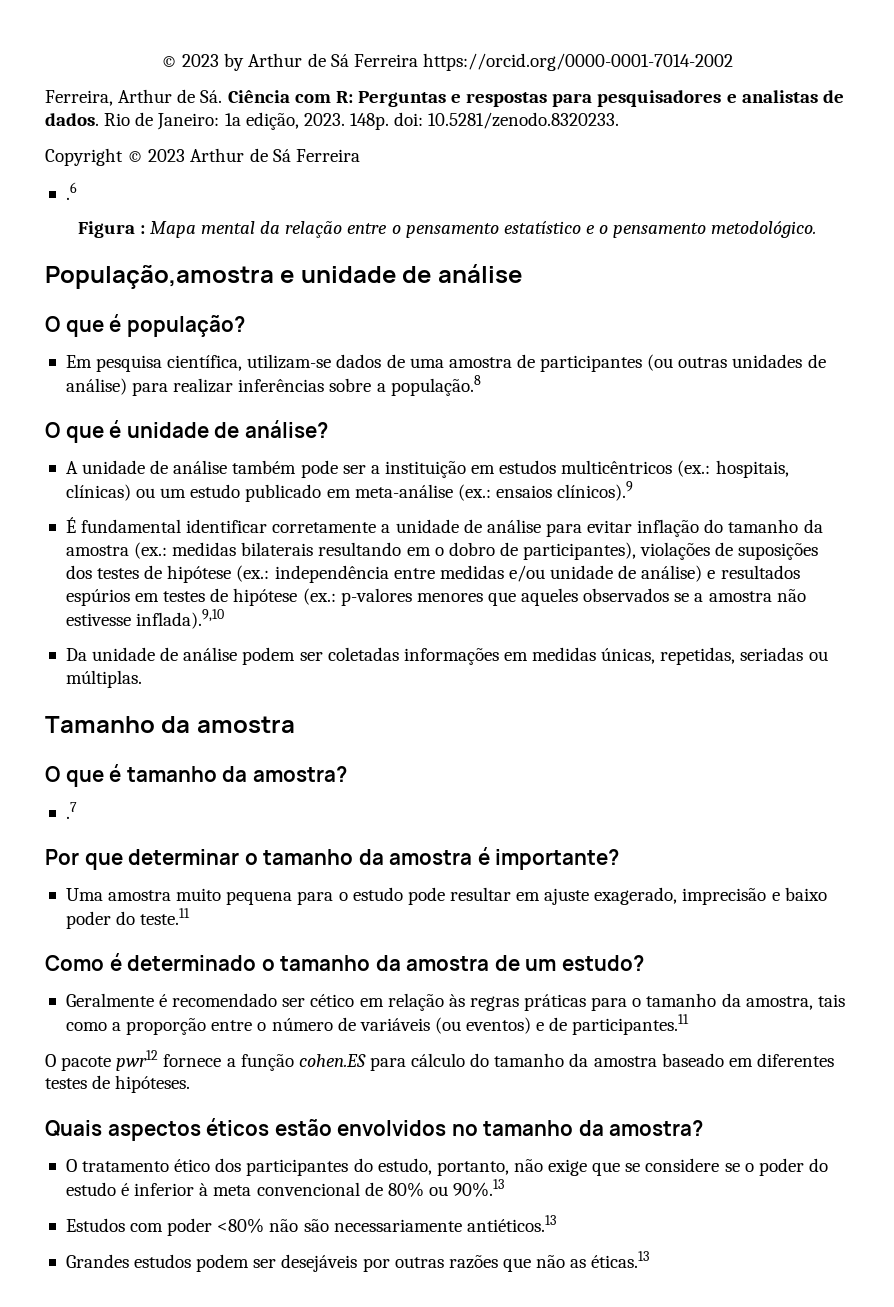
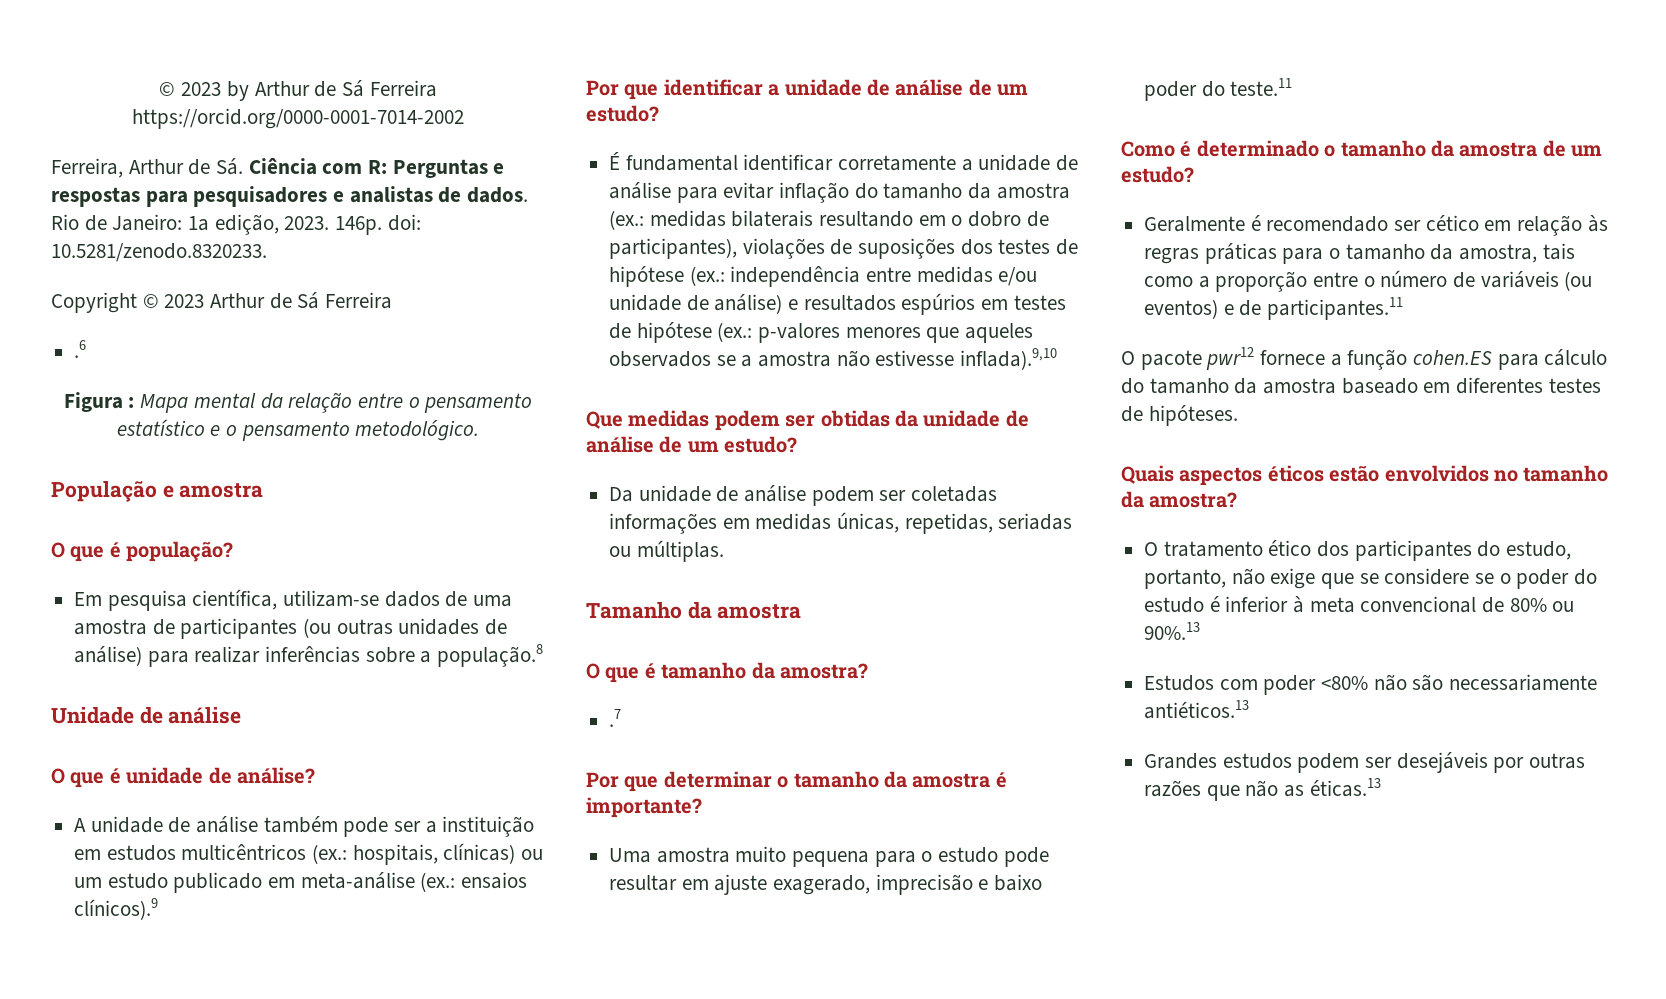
- 148p. doi: 10.5281/zenodo.8320233.
+ 146p. doi: 10.5281/zenodo.8320233.
- População,amostra e unidade de análise
+ População e amostra
+ Unidade de análise
+ Por que identificar a unidade de análise de um estudo?
+ Que medidas podem ser obtidas da unidade de análise de um estudo?

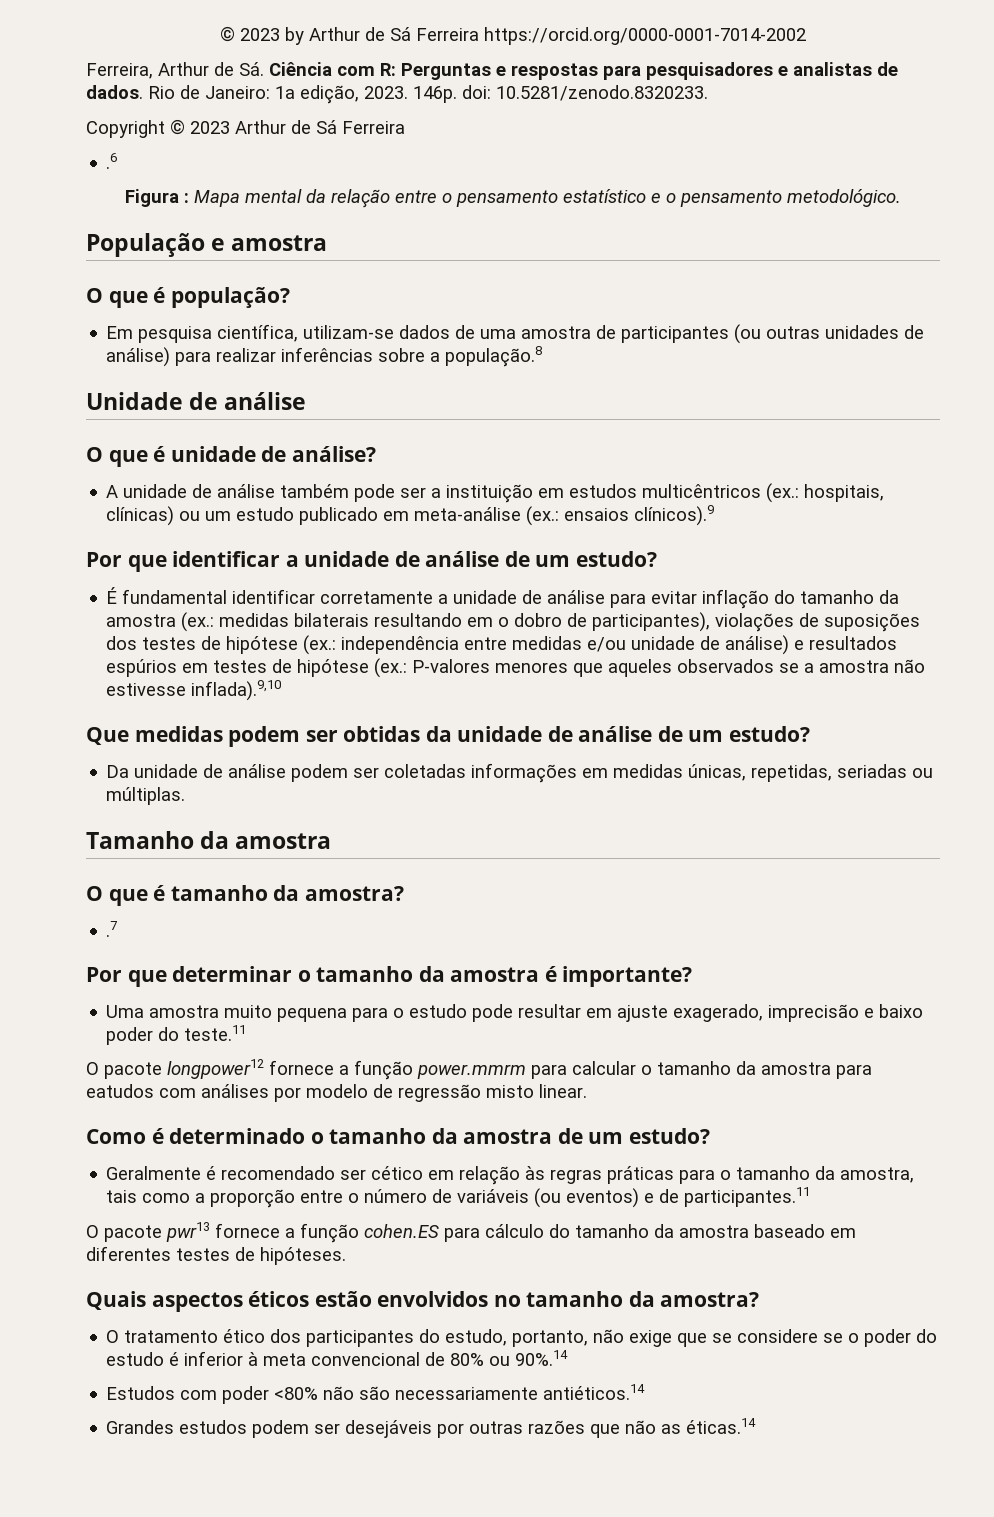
- É fundamental identificar corretamente a unidade de análise para evitar inflação do tamanho da amostra (ex.: medidas bilaterais resultando em o dobro de participantes), violações de suposições dos testes de hipótese (ex.: independência entre medidas e/ou unidade de análise) e resultados espúrios em testes de hipótese (ex.: p-valores menores que aqueles observados se a amostra não estivesse inflada).9,10
+ É fundamental identificar corretamente a unidade de análise para evitar inflação do tamanho da amostra (ex.: medidas bilaterais resultando em o dobro de participantes), violações de suposições dos testes de hipótese (ex.: independência entre medidas e/ou unidade de análise) e resultados espúrios em testes de hipótese (ex.: P-valores menores que aqueles observados se a amostra não estivesse inflada).9,10
+ O pacote longpower12 fornece a função power.mmrm para calcular o tamanho da amostra para eatudos com análises por modelo de regressão misto linear.
- O pacote pwr12 fornece a função cohen.ES para cálculo do tamanho da amostra baseado em diferentes testes de hipóteses.
+ O pacote pwr13 fornece a função cohen.ES para cálculo do tamanho da amostra baseado em diferentes testes de hipóteses.
- O tratamento ético dos participantes do estudo, portanto, não exige que se considere se o poder do estudo é inferior à meta convencional de 80% ou 90%.13
+ O tratamento ético dos participantes do estudo, portanto, não exige que se considere se o poder do estudo é inferior à meta convencional de 80% ou 90%.14
- Estudos com poder <80% não são necessariamente antiéticos.13
+ Estudos com poder <80% não são necessariamente antiéticos.14
- Grandes estudos podem ser desejáveis por outras razões que não as éticas.13
+ Grandes estudos podem ser desejáveis por outras razões que não as éticas.14

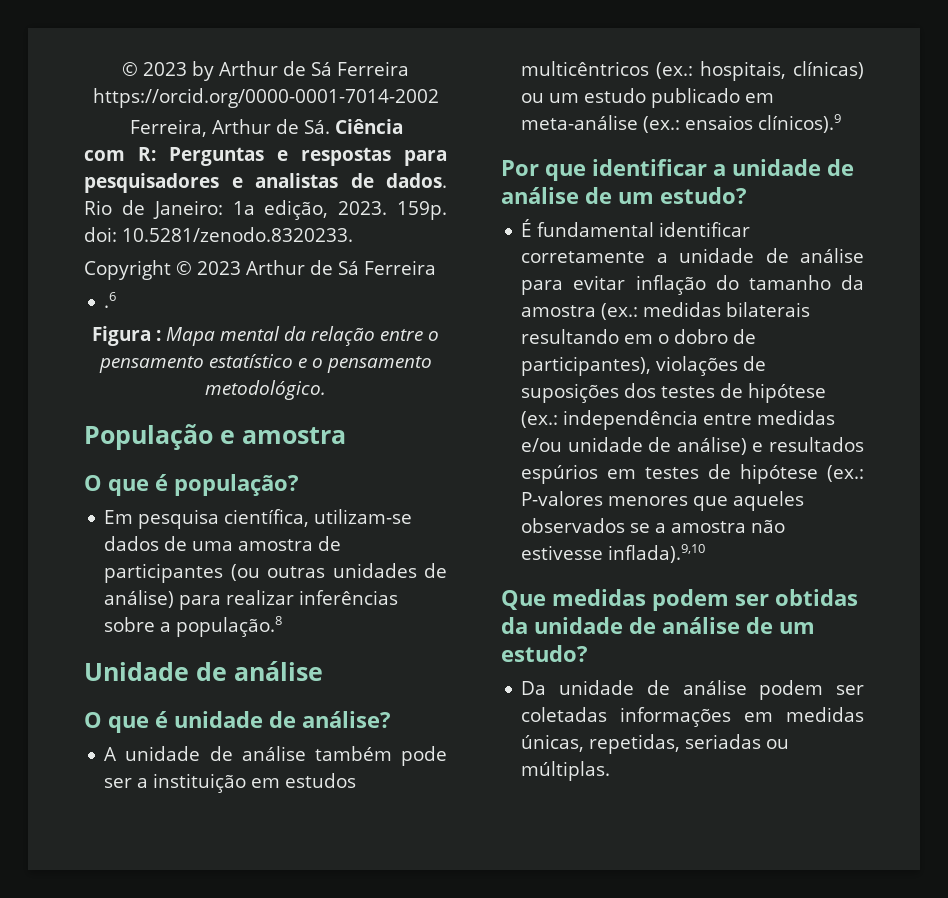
- 146p. doi: 10.5281/zenodo.8320233.
+ 159p. doi: 10.5281/zenodo.8320233.
- Tamanho da amostra
- O que é tamanho da amostra?
- .7
- Por que determinar o tamanho da amostra é importante?
- Uma amostra muito pequena para o estudo pode resultar em ajuste exagerado, imprecisão e baixo poder do teste.11
- O pacote longpower12 fornece a função power.mmrm para calcular o tamanho da amostra para eatudos com análises por modelo de regressão misto linear.
- Como é determinado o tamanho da amostra de um estudo?
- Geralmente é recomendado ser cético em relação às regras práticas para o tamanho da amostra, tais como a proporção entre o número de variáveis (ou eventos) e de participantes.11
- O pacote pwr13 fornece a função cohen.ES para cálculo do tamanho da amostra baseado em diferentes testes de hipóteses.
- Quais aspectos éticos estão envolvidos no tamanho da amostra?
- O tratamento ético dos participantes do estudo, portanto, não exige que se considere se o poder do estudo é inferior à meta convencional de 80% ou 90%.14
- Estudos com poder <80% não são necessariamente antiéticos.14
- Grandes estudos podem ser desejáveis por outras razões que não as éticas.14

